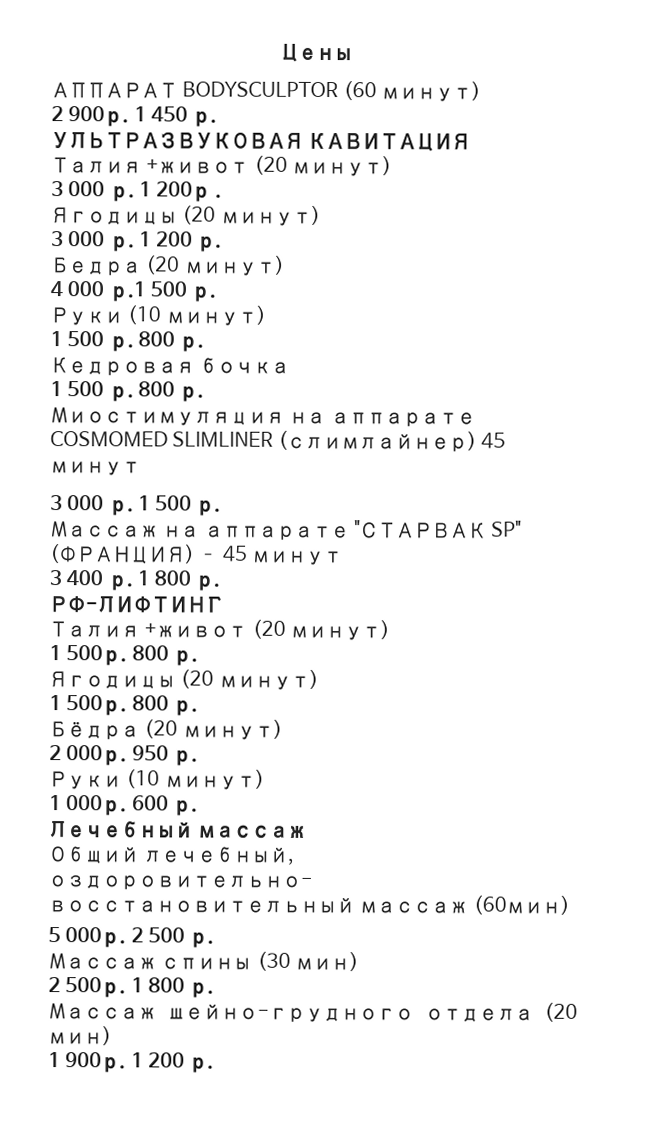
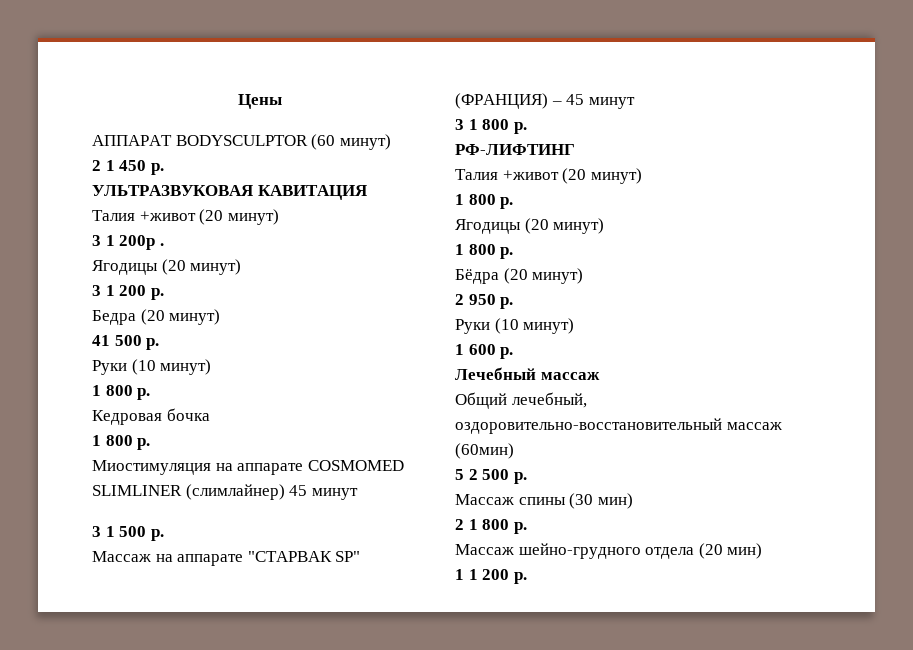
- 2 900р. 1 450 р.
+ 2 1 450 р.
- 3 000 р. 1 200р .
+ 3 1 200р .
- 3 000 р. 1 200 р.
+ 3 1 200 р.
- 4 000 р.1 500 р.
+ 41 500 р.
  Руки (10 минут)
- 1 500 р. 800 р.
+ 1 800 р.
  Кедровая бочка
- 1 500 р. 800 р.
+ 1 800 р.
- 3 000 р. 1 500 р.
+ 3 1 500 р.
- 3 400 р. 1 800 р.
+ 3 1 800 р.
  РФ-ЛИФТИНГ
  Талия +живот (20 минут)
- 1 500р. 800 р.
+ 1 800 р.
  Ягодицы (20 минут)
- 1 500р. 800 р.
+ 1 800 р.
- 2 000р. 950 р.
+ 2 950 р.
- 1 000р. 600 р.
+ 1 600 р.
- 5 000р. 2 500 р.
+ 5 2 500 р.
- 2 500р. 1 800 р.
+ 2 1 800 р.
- 1 900р. 1 200 р.
+ 1 1 200 р.

